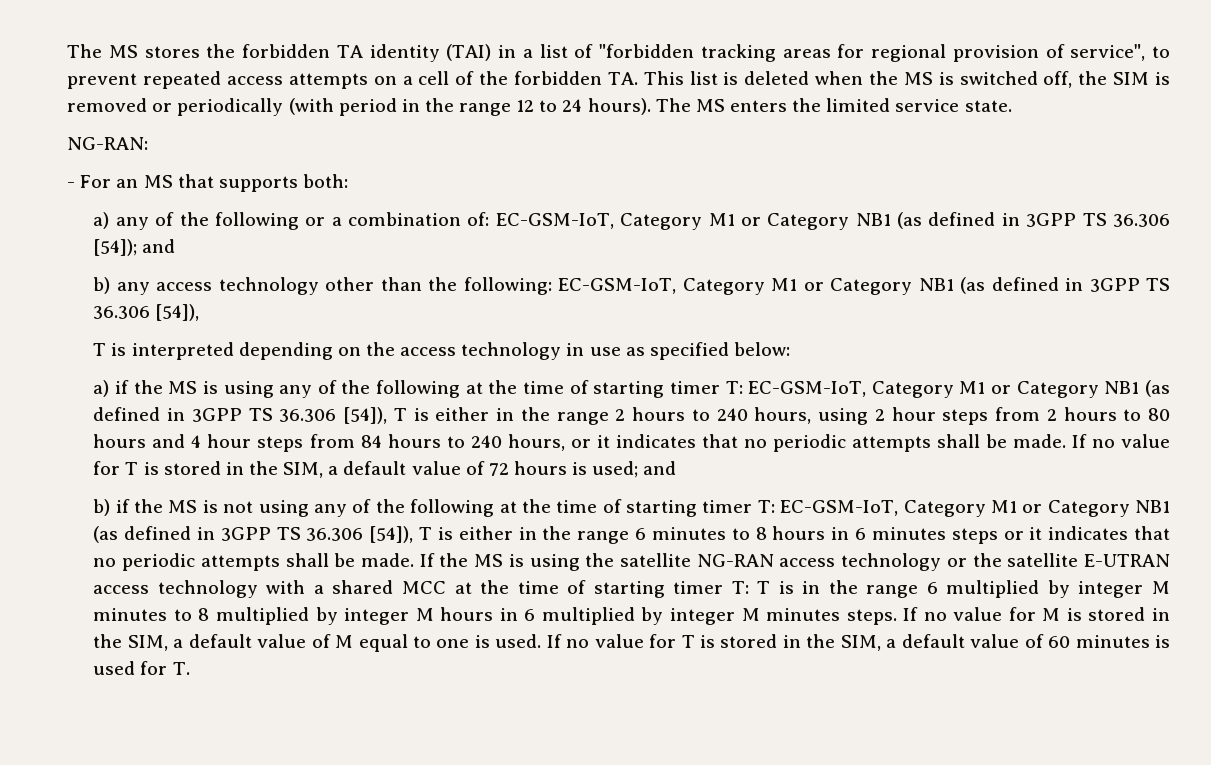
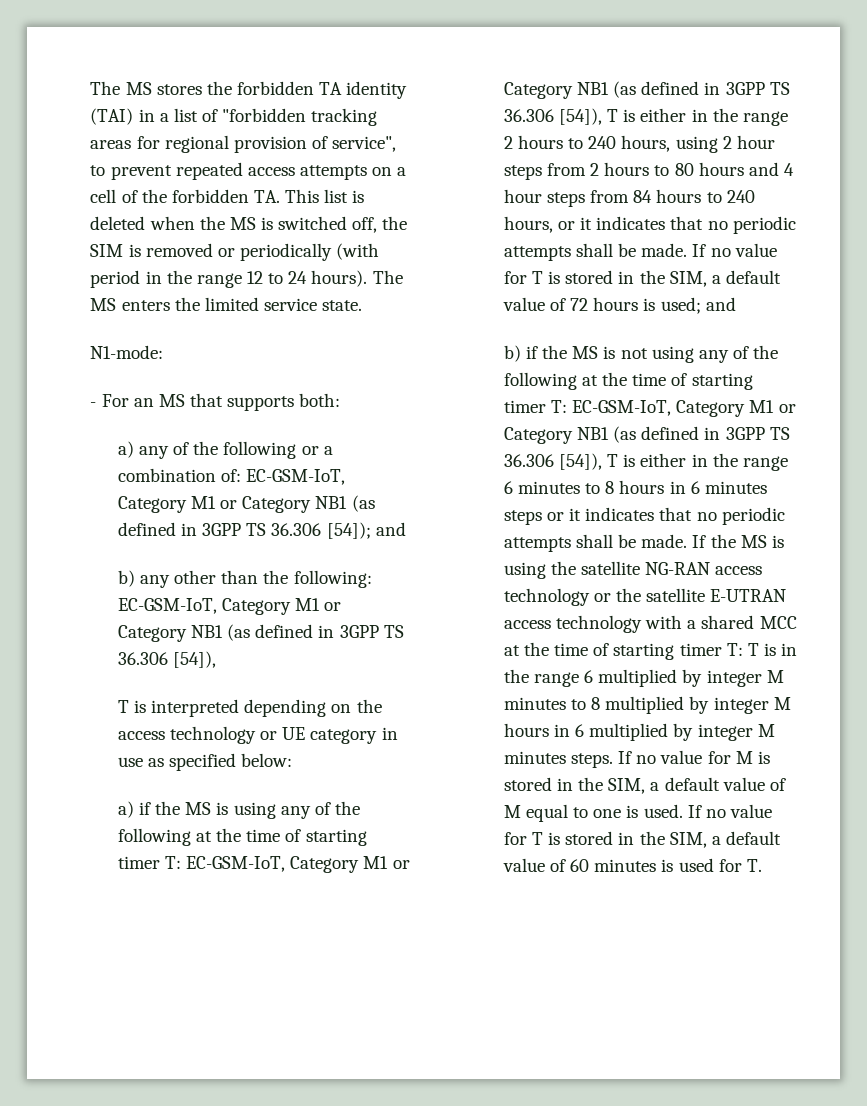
- NG-RAN:
+ N1-mode:
- b) any access technology other than the following: EC-GSM-IoT, Category M1 or Category NB1 (as defined in 3GPP TS 36.306 [54]),
+ b) any other than the following: EC-GSM-IoT, Category M1 or Category NB1 (as defined in 3GPP TS 36.306 [54]),
- T is interpreted depending on the access technology in use as specified below:
+ T is interpreted depending on the access technology or UE category in use as specified below:

